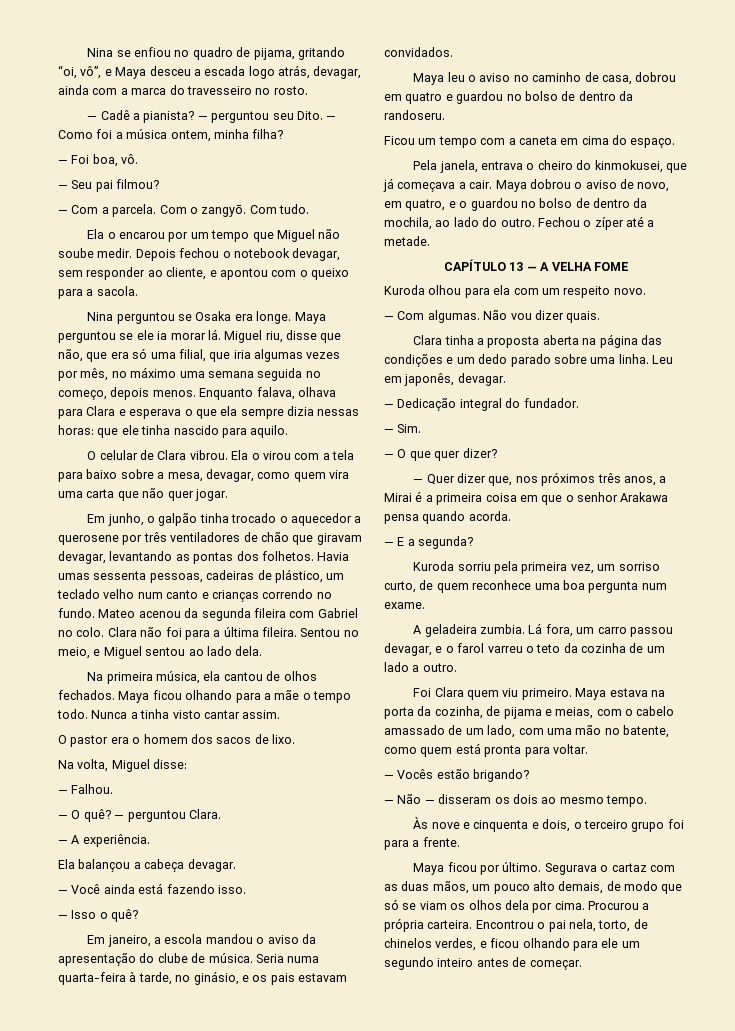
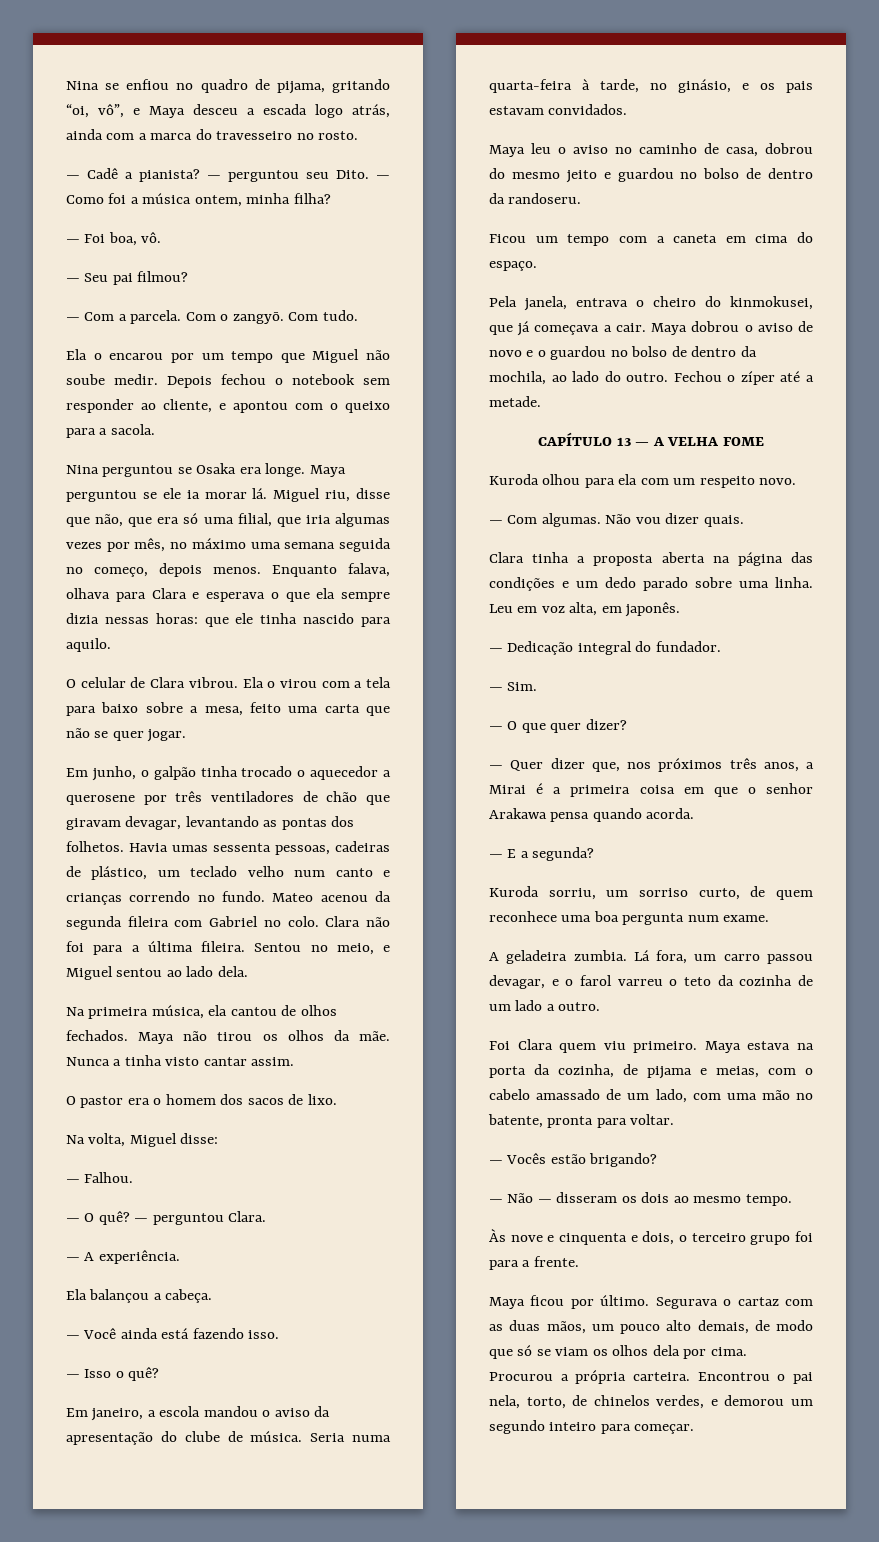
- Nina se enfiou no quadro de pijama, gritando “oi, vô”, e Maya desceu a escada logo atrás, devagar, ainda com a marca do travesseiro no rosto.
+ Nina se enfiou no quadro de pijama, gritando “oi, vô”, e Maya desceu a escada logo atrás, ainda com a marca do travesseiro no rosto.
- Depois fechou o notebook devagar, sem responder ao cliente, e apontou com o queixo para a sacola.
+ Depois fechou o notebook sem responder ao cliente, e apontou com o queixo para a sacola.
- Ela o virou com a tela para baixo sobre a mesa, devagar, como quem vira uma carta que não quer jogar.
+ Ela o virou com a tela para baixo sobre a mesa, feito uma carta que não se quer jogar.
- Maya ficou olhando para a mãe o tempo todo.
+ Maya não tirou os olhos da mãe.
- Ela balançou a cabeça devagar.
+ Ela balançou a cabeça.
- Maya leu o aviso no caminho de casa, dobrou em quatro e guardou no bolso de dentro da randoseru.
+ Maya leu o aviso no caminho de casa, dobrou do mesmo jeito e guardou no bolso de dentro da randoseru.
- Maya dobrou o aviso de novo, em quatro, e o guardou no bolso de dentro da mochila, ao lado do outro.
+ Maya dobrou o aviso de novo e o guardou no bolso de dentro da mochila, ao lado do outro.
- Leu em japonês, devagar.
+ Leu em voz alta, em japonês.
- Kuroda sorriu pela primeira vez, um sorriso curto, de quem reconhece uma boa pergunta num exame.
+ Kuroda sorriu, um sorriso curto, de quem reconhece uma boa pergunta num exame.
- Maya estava na porta da cozinha, de pijama e meias, com o cabelo amassado de um lado, com uma mão no batente, como quem está pronta para voltar.
+ Maya estava na porta da cozinha, de pijama e meias, com o cabelo amassado de um lado, com uma mão no batente, pronta para voltar.
- Encontrou o pai nela, torto, de chinelos verdes, e ficou olhando para ele um segundo inteiro antes de começar.
+ Encontrou o pai nela, torto, de chinelos verdes, e demorou um segundo inteiro para começar.

